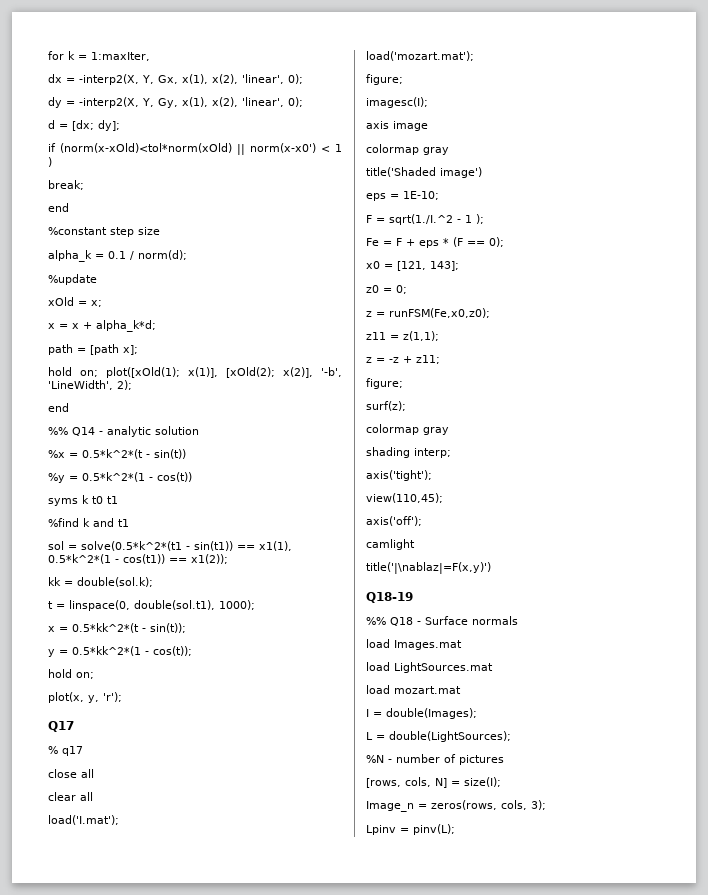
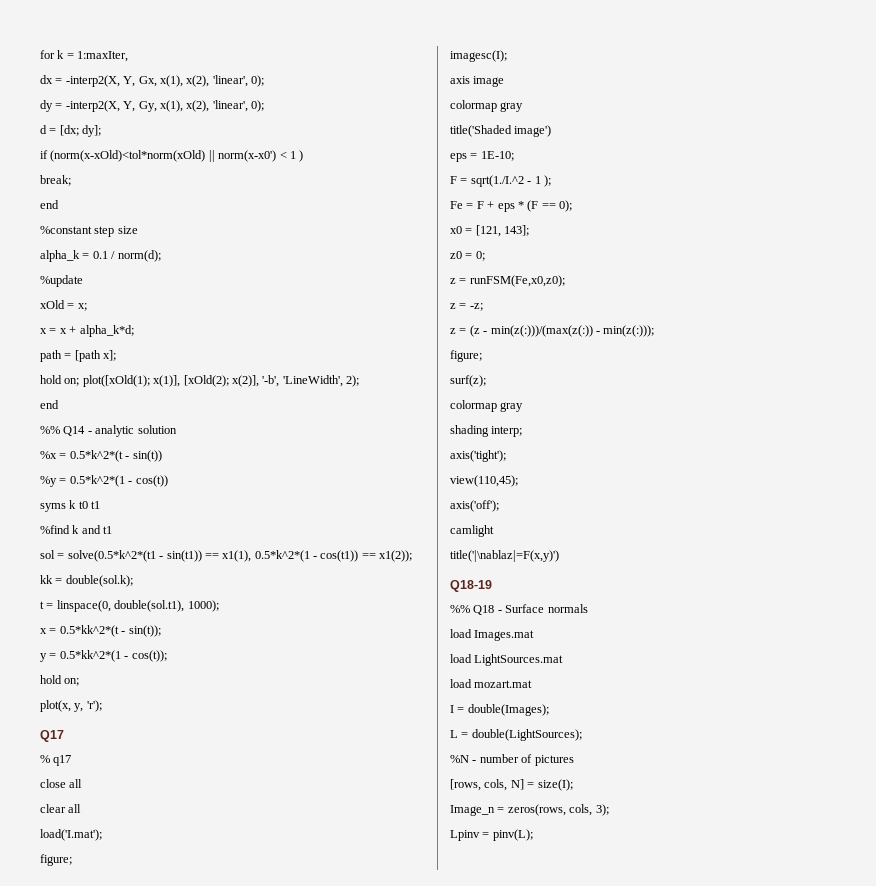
- load('mozart.mat');
- z11 = z(1,1);
- z = -z + z11;
+ z = -z;
+ z = (z - min(z(:)))/(max(z(:)) - min(z(:)));

